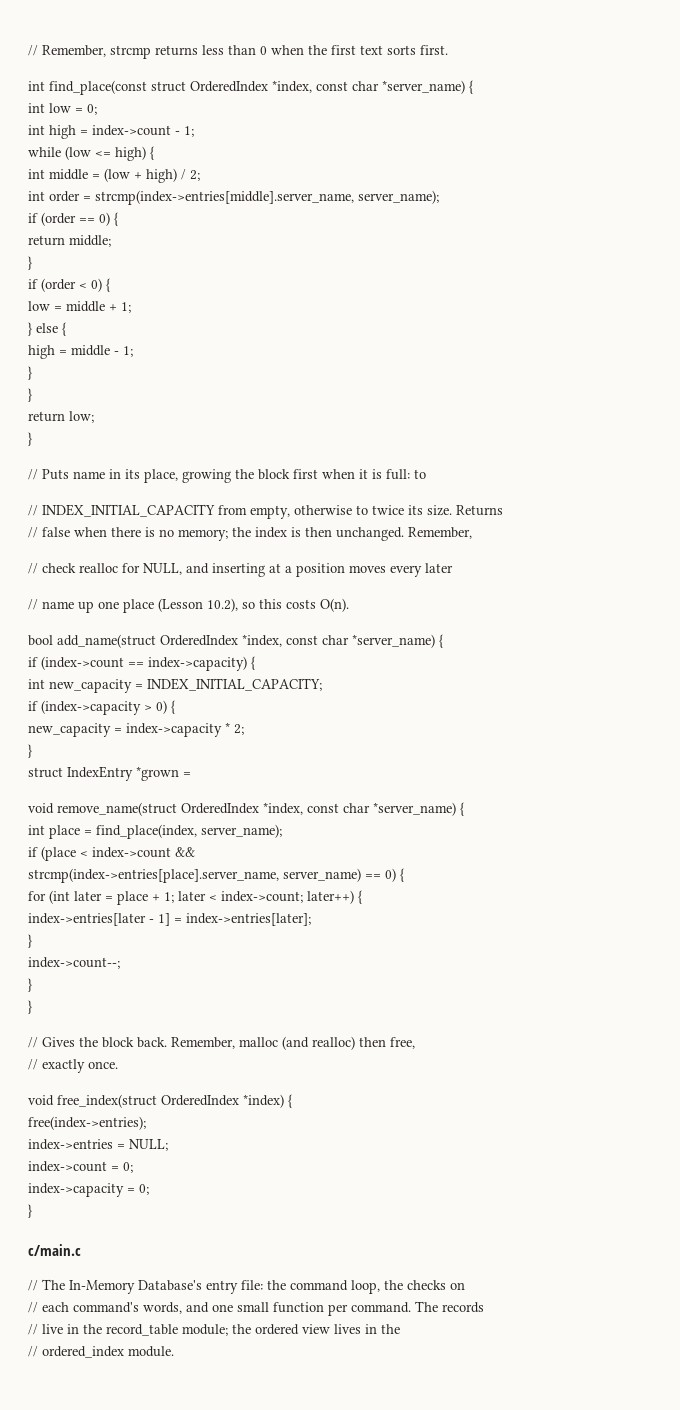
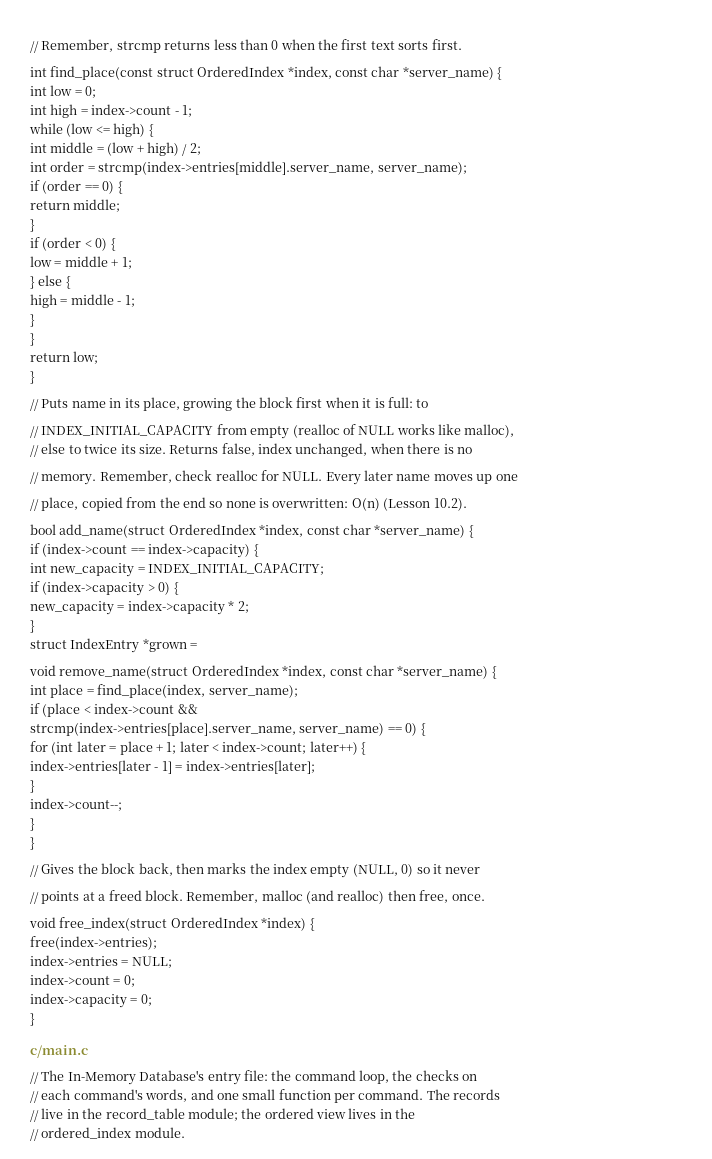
- // INDEX_INITIAL_CAPACITY from empty, otherwise to twice its size.
+ // INDEX_INITIAL_CAPACITY from empty (realloc of NULL works like malloc),
+ // else to twice its size.
- Returns
- // false when there is no memory; the index is then unchanged. Remember,
- // check realloc for NULL, and inserting at a position moves every later
- // name up one place (Lesson 10.2), so this costs O(n).
+ Returns false, index unchanged, when there is no
+ // memory. Remember, check realloc for NULL. Every later name moves up one
+ // place, copied from the end so none is overwritten: O(n) (Lesson 10.2).
- // Gives the block back.
+ // Gives the block back, then marks the index empty (NULL, 0) so it never
+ // points at a freed block.
- Remember, malloc (and realloc) then free,
- // exactly once.
+ Remember, malloc (and realloc) then free, once.

